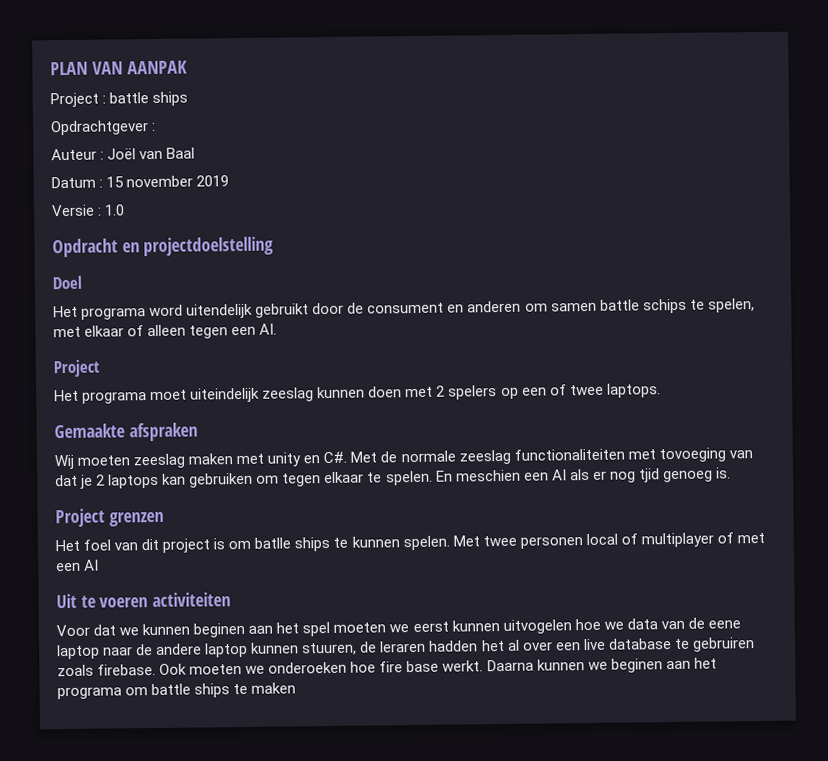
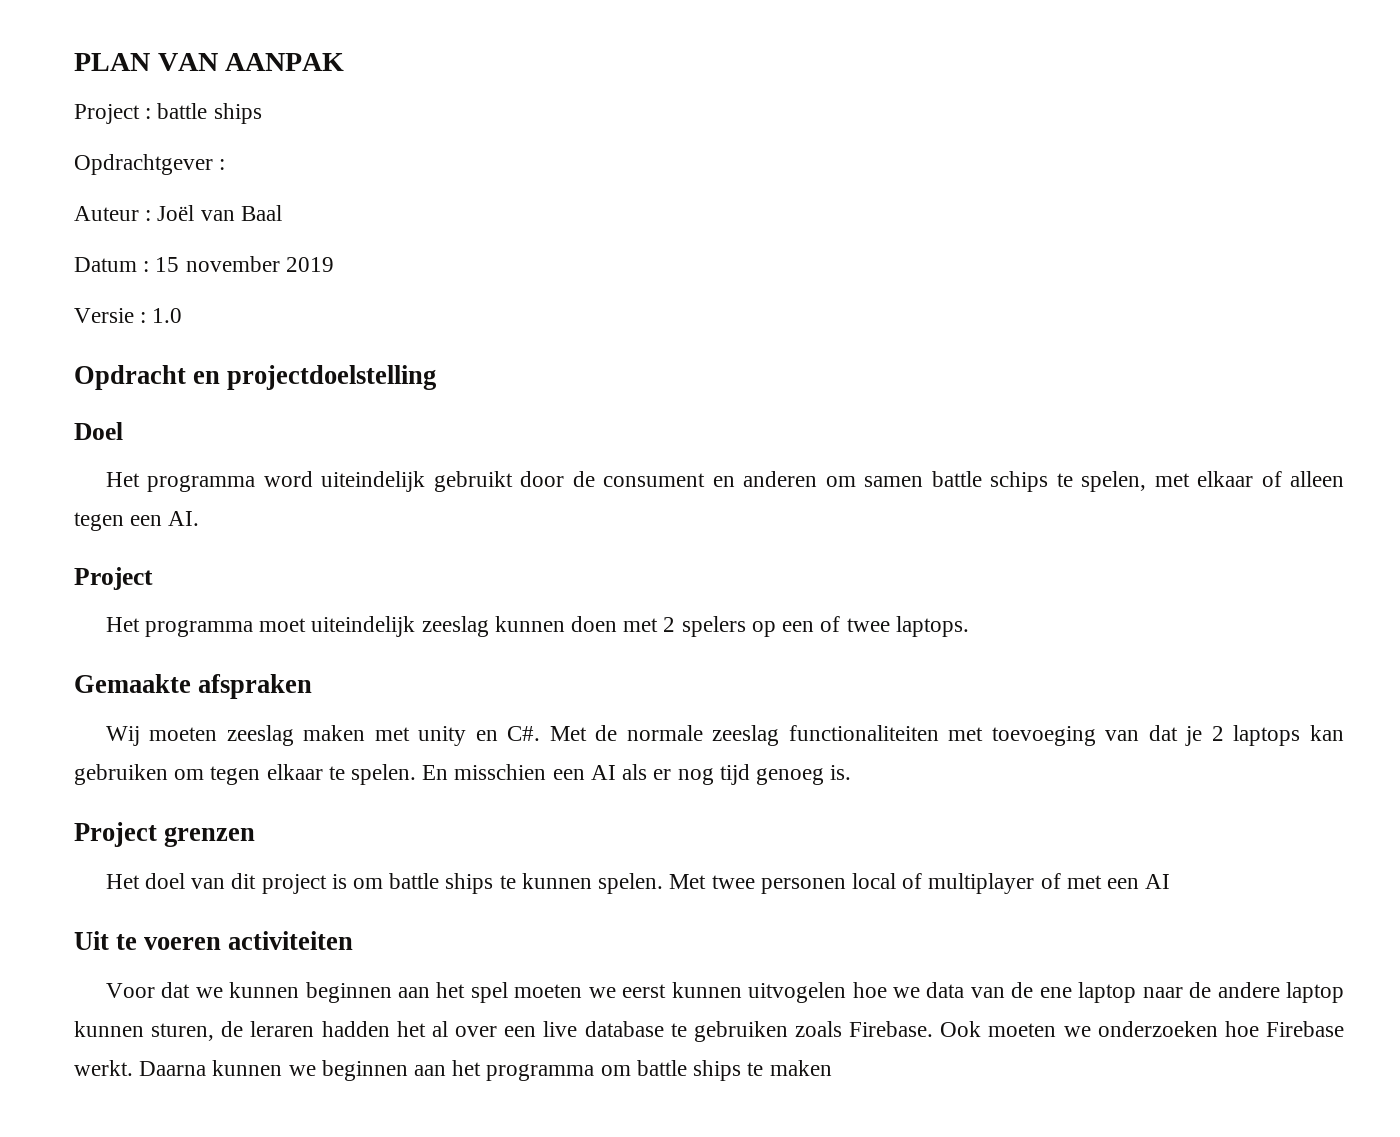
- Het programa word uitendelijk gebruikt door de consument en anderen om samen battle schips te spelen, met elkaar of alleen tegen een AI.
+ Het programma word uiteindelijk gebruikt door de consument en anderen om samen battle schips te spelen, met elkaar of alleen tegen een AI.
- Het programa moet uiteindelijk zeeslag kunnen doen met 2 spelers op een of twee laptops.
+ Het programma moet uiteindelijk zeeslag kunnen doen met 2 spelers op een of twee laptops.
- Wij moeten zeeslag maken met unity en C#. Met de normale zeeslag functionaliteiten met tovoeging van dat je 2 laptops kan gebruiken om tegen elkaar te spelen.
+ Wij moeten zeeslag maken met unity en C#. Met de normale zeeslag functionaliteiten met toevoeging van dat je 2 laptops kan gebruiken om tegen elkaar te spelen.
- En meschien een AI als er nog tjid genoeg is.
+ En misschien een AI als er nog tijd genoeg is.
- Het foel van dit project is om batlle ships te kunnen spelen.
+ Het doel van dit project is om battle ships te kunnen spelen.
- Voor dat we kunnen beginen aan het spel moeten we eerst kunnen uitvogelen hoe we data van de eene laptop naar de andere laptop kunnen stuuren, de leraren hadden het al over een live database te gebruiren zoals firebase. Ook moeten we onderoeken hoe fire base werkt.
+ Voor dat we kunnen beginnen aan het spel moeten we eerst kunnen uitvogelen hoe we data van de ene laptop naar de andere laptop kunnen sturen, de leraren hadden het al over een live database te gebruiken zoals Firebase. Ook moeten we onderzoeken hoe Firebase werkt.
- Daarna kunnen we beginen aan het programa om battle ships te maken
+ Daarna kunnen we beginnen aan het programma om battle ships te maken

